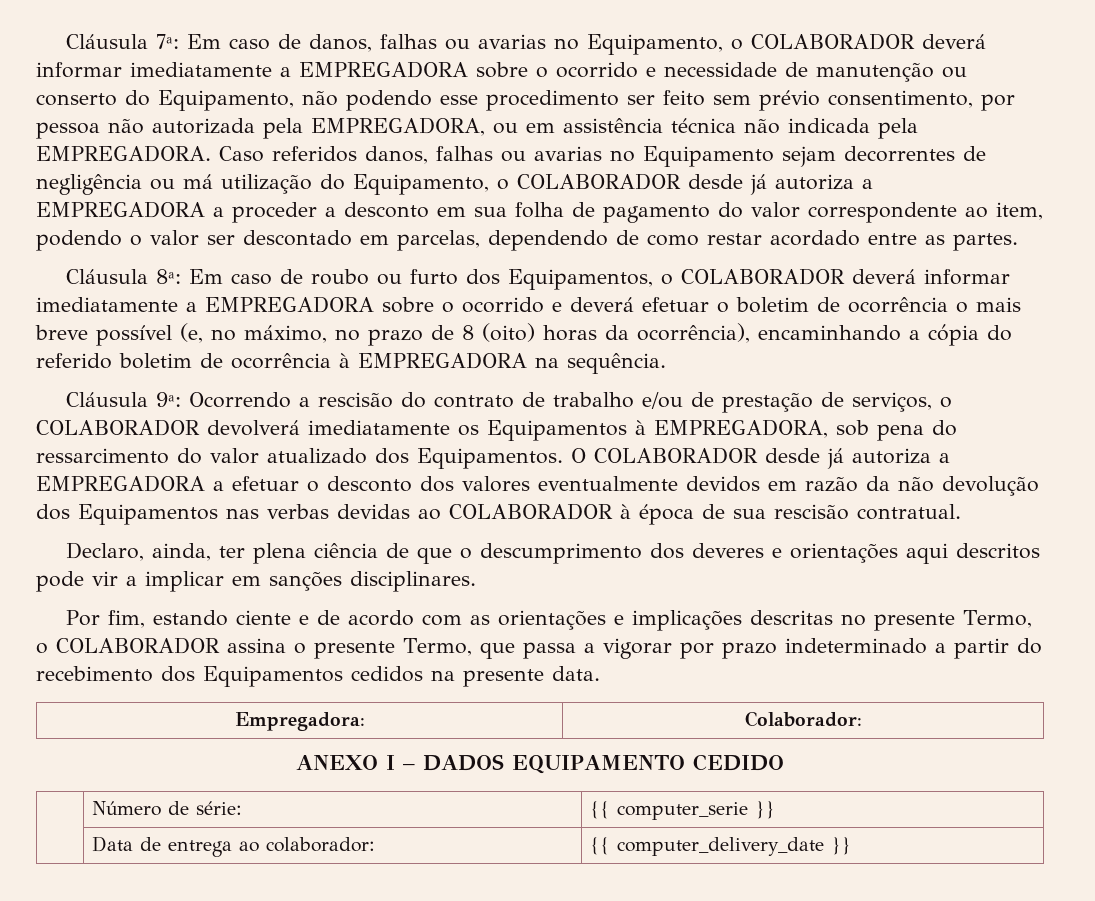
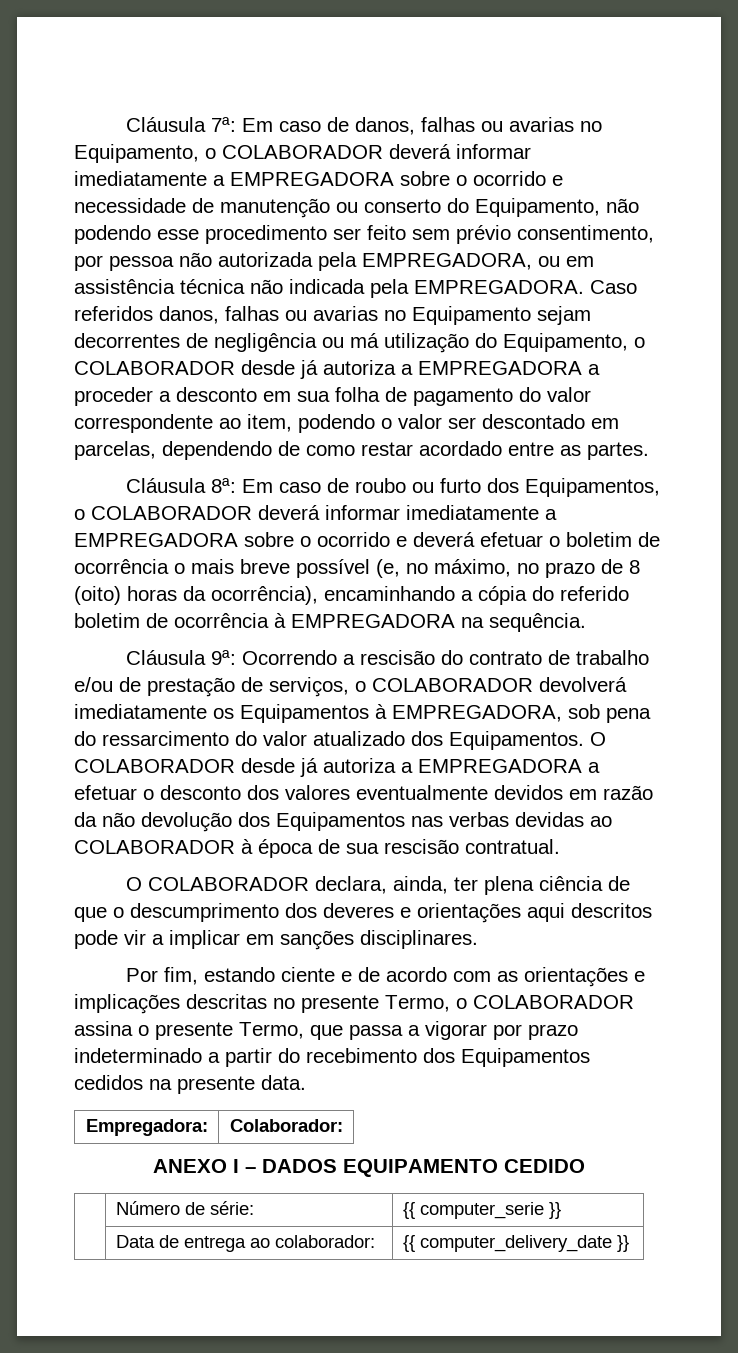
- Declaro, ainda, ter plena ciência de que o descumprimento dos deveres e orientações aqui descritos pode vir a implicar em sanções disciplinares.
+ O COLABORADOR declara, ainda, ter plena ciência de que o descumprimento dos deveres e orientações aqui descritos pode vir a implicar em sanções disciplinares.

